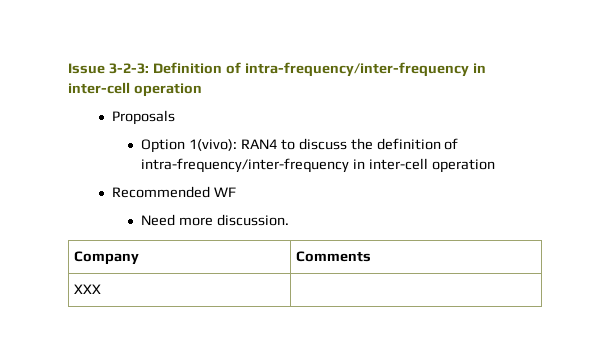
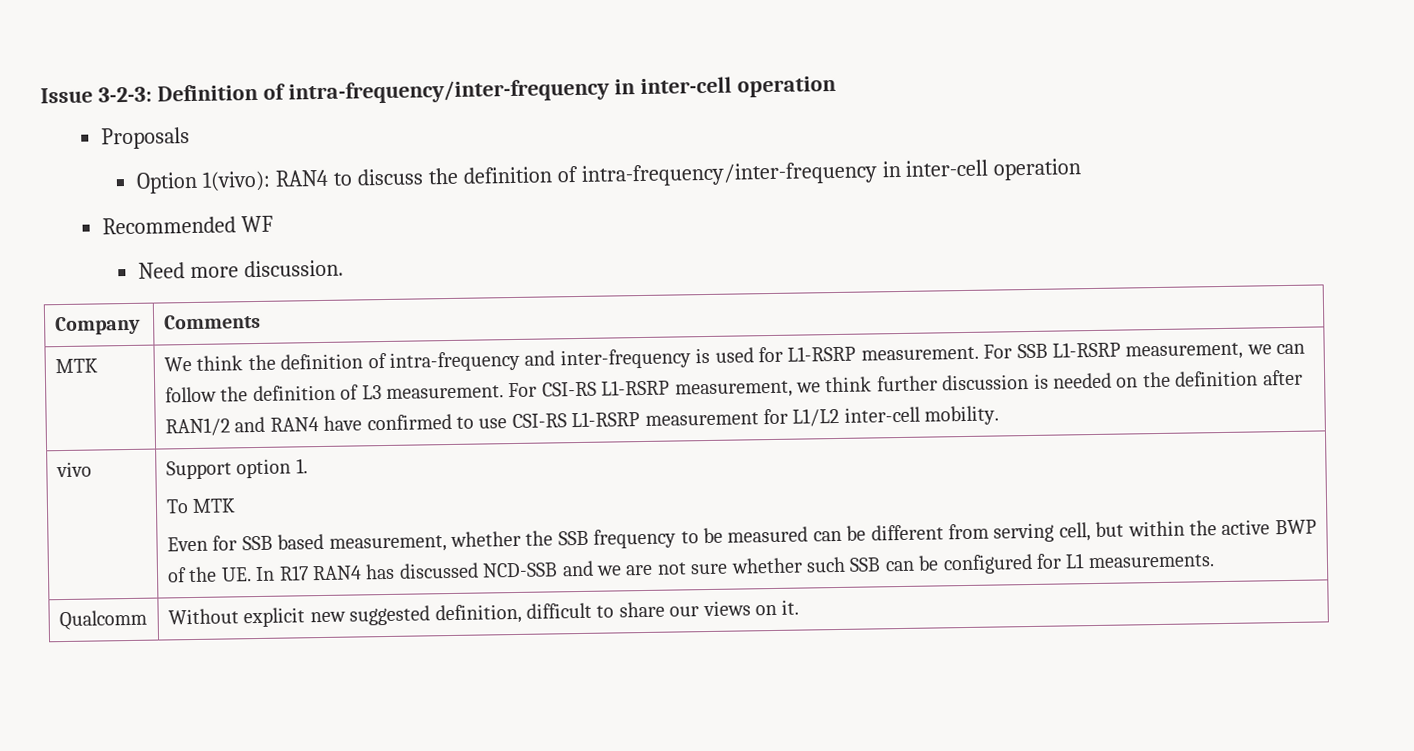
- XXX
+ MTK | We think the definition of intra-frequency and inter-frequency is used for L1-RSRP measurement. For SSB L1-RSRP measurement, we can follow the definition of L3 measurement. For CSI-RS L1-RSRP measurement, we think further discussion is needed on the definition after RAN1/2 and RAN4 have confirmed to use CSI-RS L1-RSRP measurement for L1/L2 inter-cell mobility.
+ vivo | Support option 1.
+ To MTK
+ Even for SSB based measurement, whether the SSB frequency to be measured can be different from serving cell, but within the active BWP of the UE. In R17 RAN4 has discussed NCD-SSB and we are not sure whether such SSB can be configured for L1 measurements.
+ Qualcomm | Without explicit new suggested definition, difficult to share our views on it.

